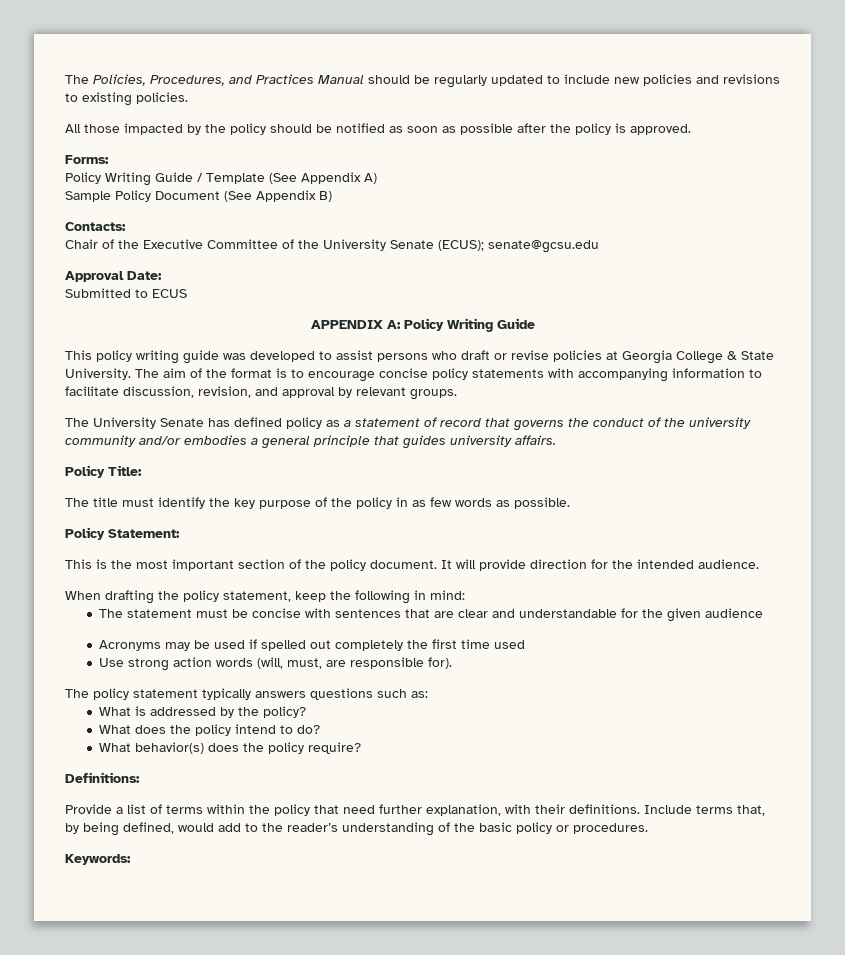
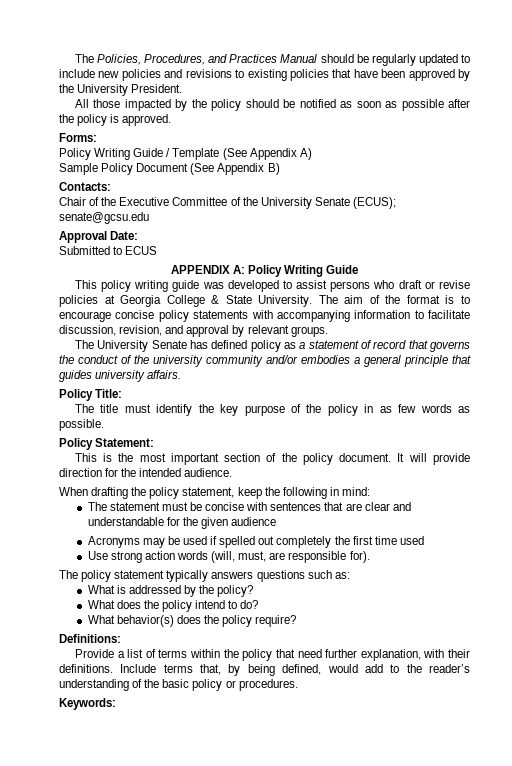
- The Policies, Procedures, and Practices Manual should be regularly updated to include new policies and revisions to existing policies.
+ The Policies, Procedures, and Practices Manual should be regularly updated to include new policies and revisions to existing policies that have been approved by the University President.

